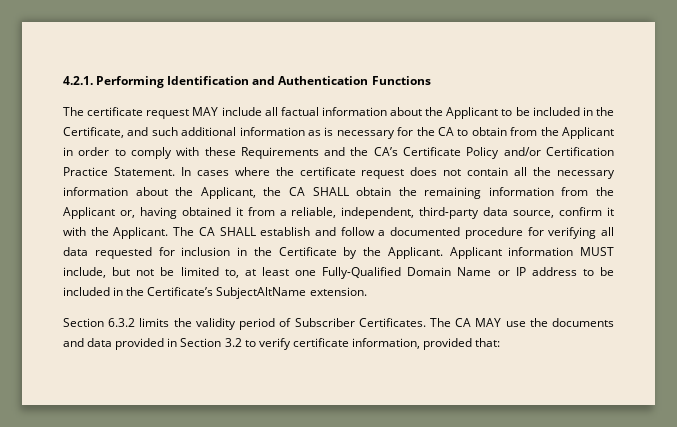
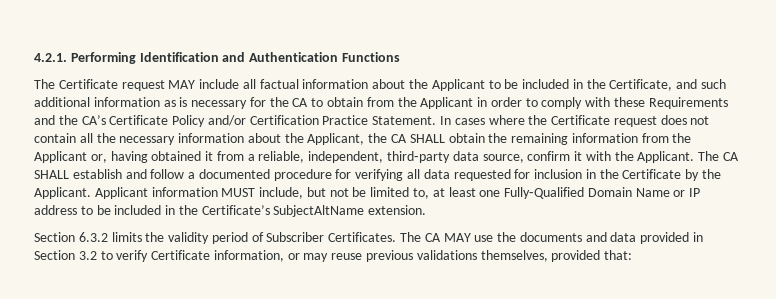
- The certificate request MAY include all factual information about the Applicant to be included in the Certificate, and such additional information as is necessary for the CA to obtain from the Applicant in order to comply with these Requirements and the CA’s Certificate Policy and/or Certification Practice Statement.
+ The Certificate request MAY include all factual information about the Applicant to be included in the Certificate, and such additional information as is necessary for the CA to obtain from the Applicant in order to comply with these Requirements and the CA’s Certificate Policy and/or Certification Practice Statement.
- In cases where the certificate request does not contain all the necessary information about the Applicant, the CA SHALL obtain the remaining information from the Applicant or, having obtained it from a reliable, independent, third‐party data source, confirm it with the Applicant.
+ In cases where the Certificate request does not contain all the necessary information about the Applicant, the CA SHALL obtain the remaining information from the Applicant or, having obtained it from a reliable, independent, third‐party data source, confirm it with the Applicant.
- The CA MAY use the documents and data provided in Section 3.2 to verify certificate information, provided that:
+ The CA MAY use the documents and data provided in Section 3.2 to verify Certificate information, or may reuse previous validations themselves, provided that:

